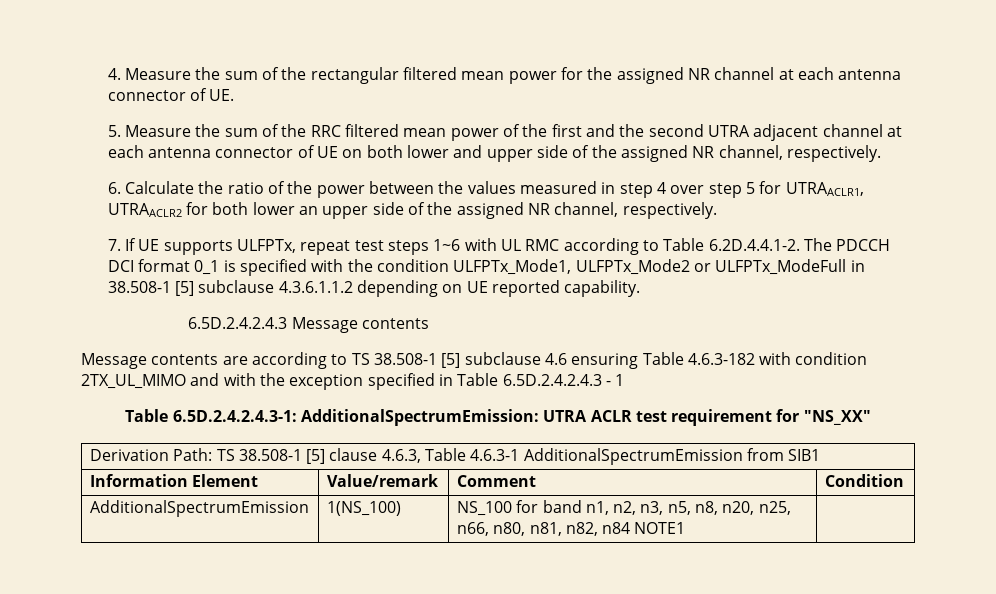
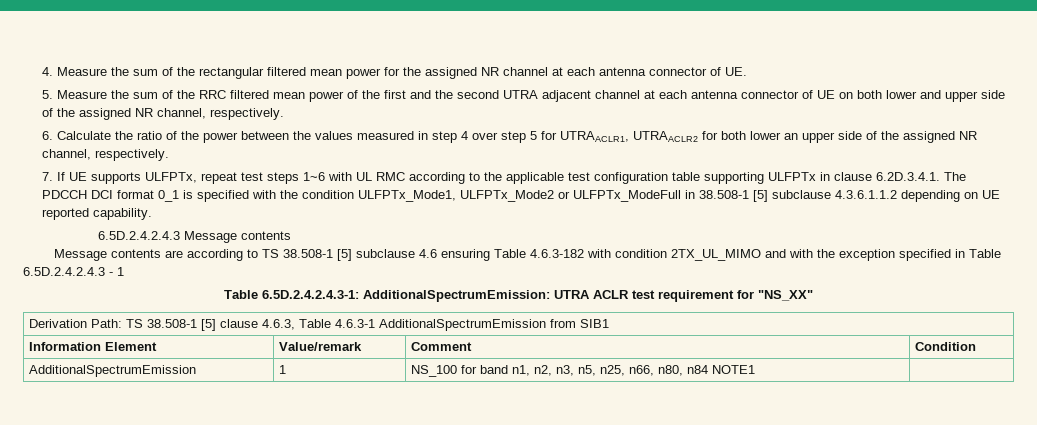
- 7. If UE supports ULFPTx, repeat test steps 1~6 with UL RMC according to Table 6.2D.4.4.1-2. The PDCCH DCI format 0_1 is specified with the condition ULFPTx_Mode1, ULFPTx_Mode2 or ULFPTx_ModeFull in 38.508-1 [5] subclause 4.3.6.1.1.2 depending on UE reported capability.
+ 7. If UE supports ULFPTx, repeat test steps 1~6 with UL RMC according to the applicable test configuration table supporting ULFPTx in clause 6.2D.3.4.1. The PDCCH DCI format 0_1 is specified with the condition ULFPTx_Mode1, ULFPTx_Mode2 or ULFPTx_ModeFull in 38.508-1 [5] subclause 4.3.6.1.1.2 depending on UE reported capability.
- AdditionalSpectrumEmission | 1(NS_100) | NS_100 for band n1, n2, n3, n5, n8, n20, n25, n66, n80, n81, n82, n84 NOTE1 |
+ AdditionalSpectrumEmission | 1 | NS_100 for band n1, n2, n3, n5, n25, n66, n80, n84 NOTE1 |

